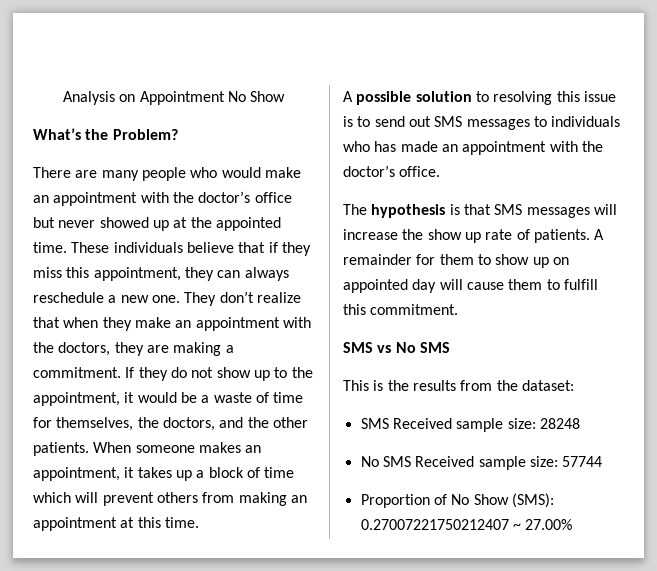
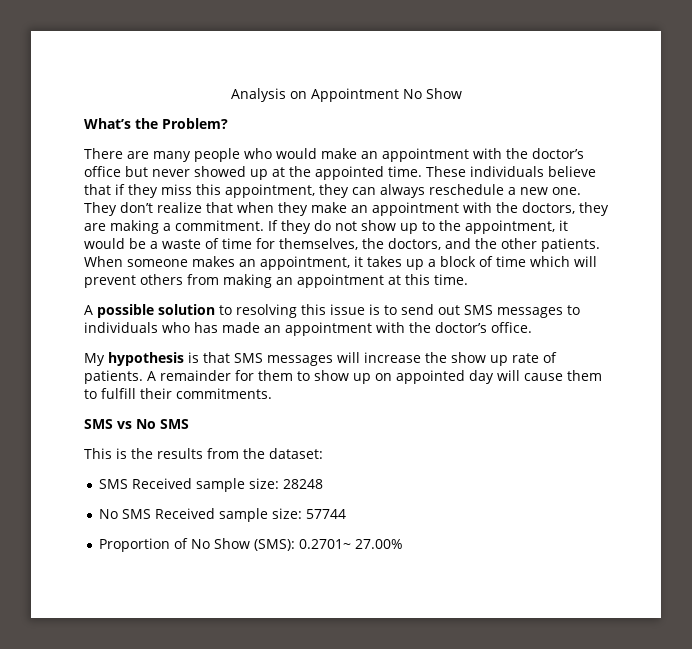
- The hypothesis is that SMS messages will increase the show up rate of patients.
+ My hypothesis is that SMS messages will increase the show up rate of patients.
- A remainder for them to show up on appointed day will cause them to fulfill this commitment.
+ A remainder for them to show up on appointed day will cause them to fulfill their commitments.
- Proportion of No Show (SMS): 0.27007221750212407 ~ 27.00%
+ Proportion of No Show (SMS): 0.2701~ 27.00%

